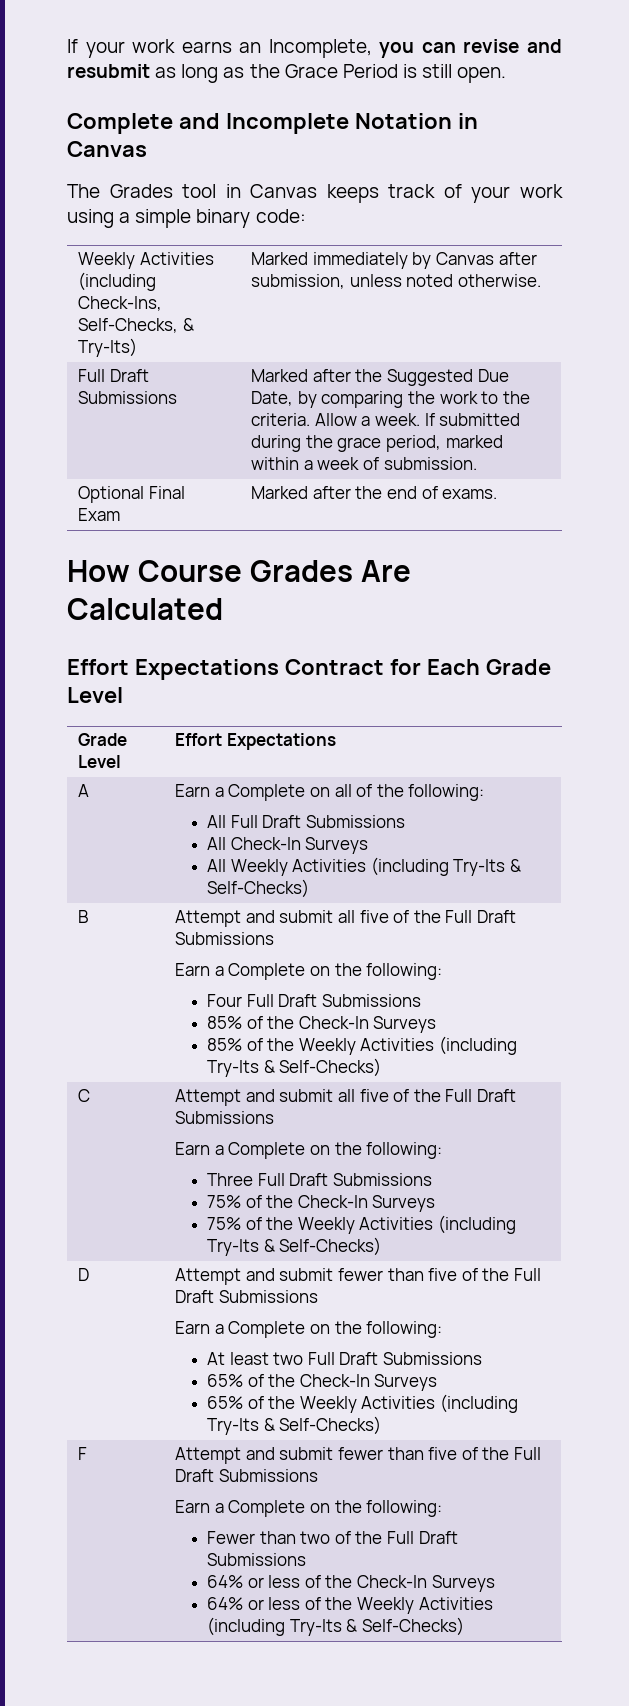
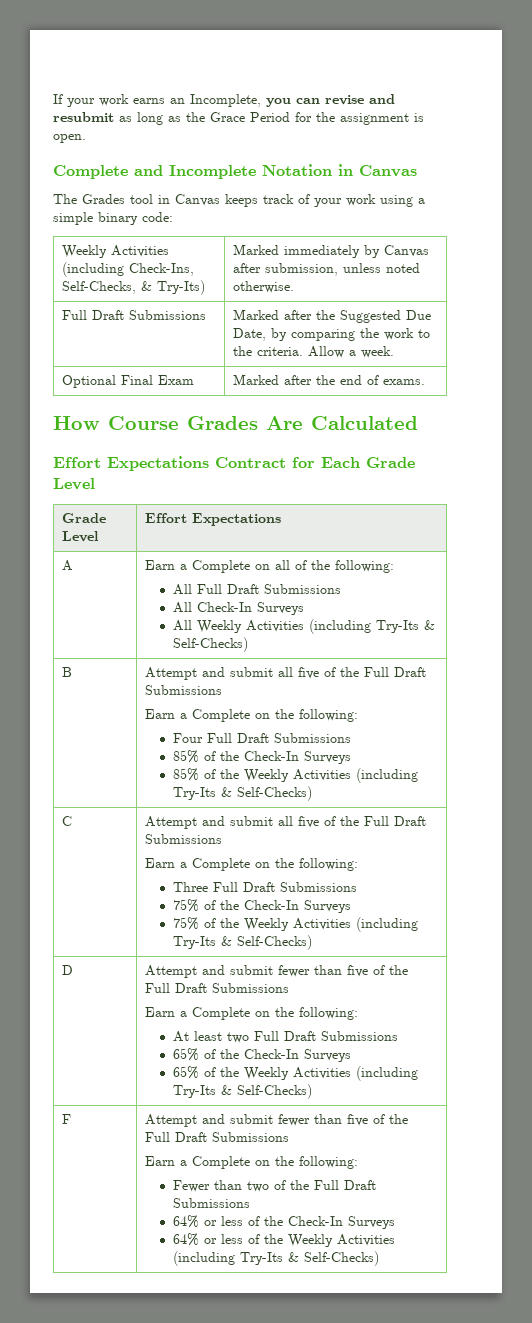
- If your work earns an Incomplete, you can revise and resubmit as long as the Grace Period is still open.
+ If your work earns an Incomplete, you can revise and resubmit as long as the Grace Period for the assignment is open.
- Full Draft Submissions | Marked after the Suggested Due Date, by comparing the work to the criteria. Allow a week. If submitted during the grace period, marked within a week of submission.
+ Full Draft Submissions | Marked after the Suggested Due Date, by comparing the work to the criteria. Allow a week.

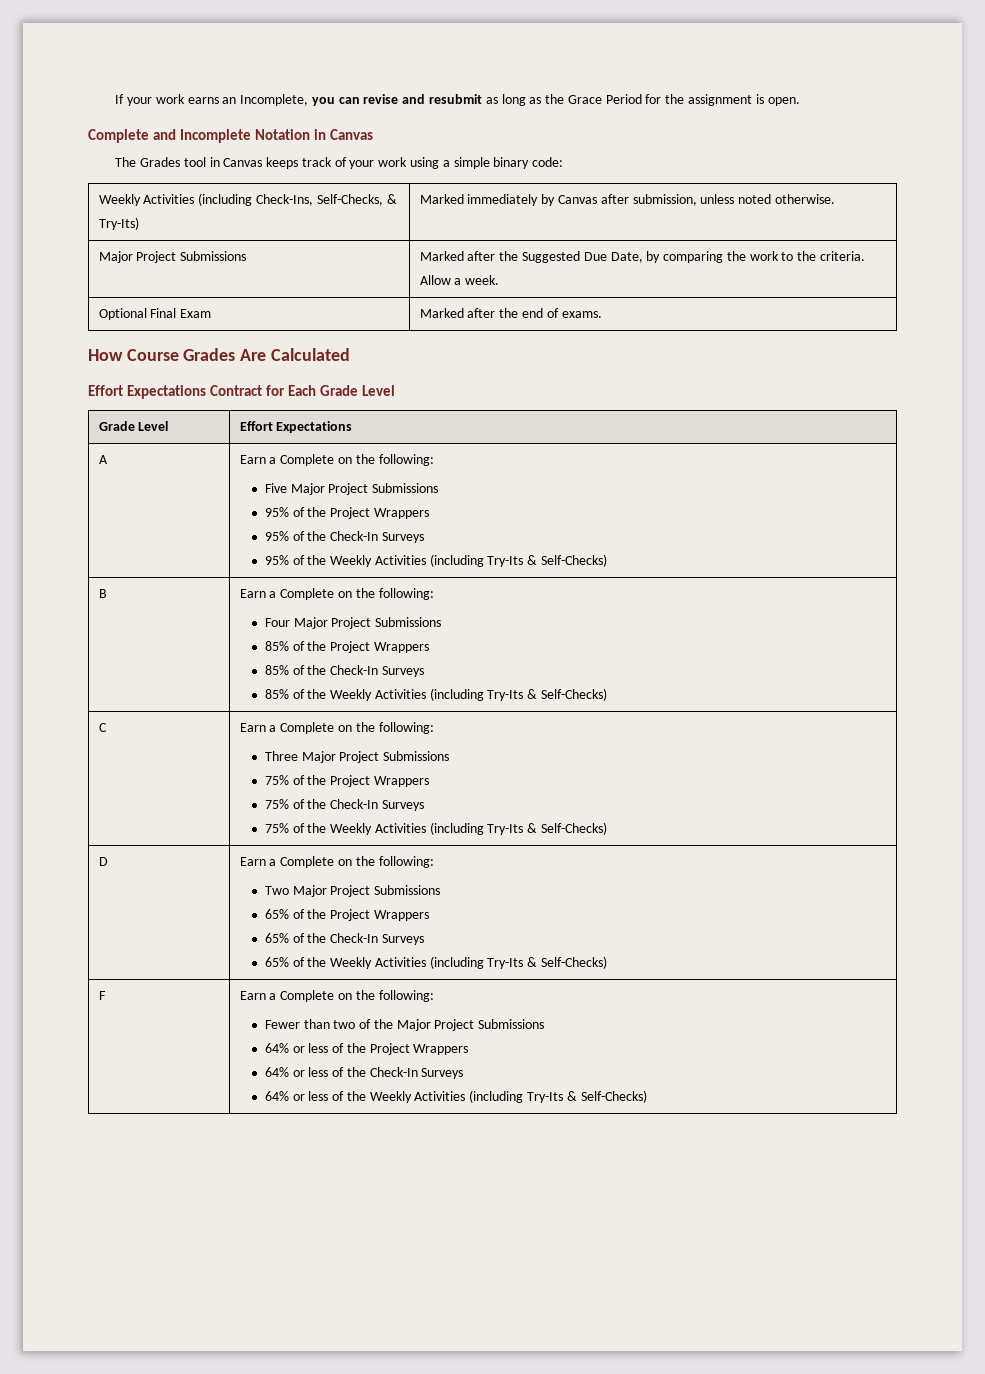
- Full Draft Submissions | Marked after the Suggested Due Date, by comparing the work to the criteria. Allow a week.
+ Major Project Submissions | Marked after the Suggested Due Date, by comparing the work to the criteria. Allow a week.
- A | Earn a Complete on all of the following:
- All Full Draft Submissions
- All Check-In Surveys
- All Weekly Activities (including Try-Its & Self-Checks)
+ A | Earn a Complete on the following:
+ Five Major Project Submissions
+ 95% of the Project Wrappers
+ 95% of the Check-In Surveys
+ 95% of the Weekly Activities (including Try-Its & Self-Checks)
- B | Attempt and submit all five of the Full Draft Submissions
- Earn a Complete on the following:
- Four Full Draft Submissions
+ B | Earn a Complete on the following:
+ Four Major Project Submissions
+ 85% of the Project Wrappers
- C | Attempt and submit all five of the Full Draft Submissions
- Earn a Complete on the following:
- Three Full Draft Submissions
+ C | Earn a Complete on the following:
+ Three Major Project Submissions
+ 75% of the Project Wrappers
- D | Attempt and submit fewer than five of the Full Draft Submissions
- Earn a Complete on the following:
- At least two Full Draft Submissions
+ D | Earn a Complete on the following:
+ Two Major Project Submissions
+ 65% of the Project Wrappers
- F | Attempt and submit fewer than five of the Full Draft Submissions
+ F
- Fewer than two of the Full Draft Submissions
+ Fewer than two of the Major Project Submissions
+ 64% or less of the Project Wrappers

